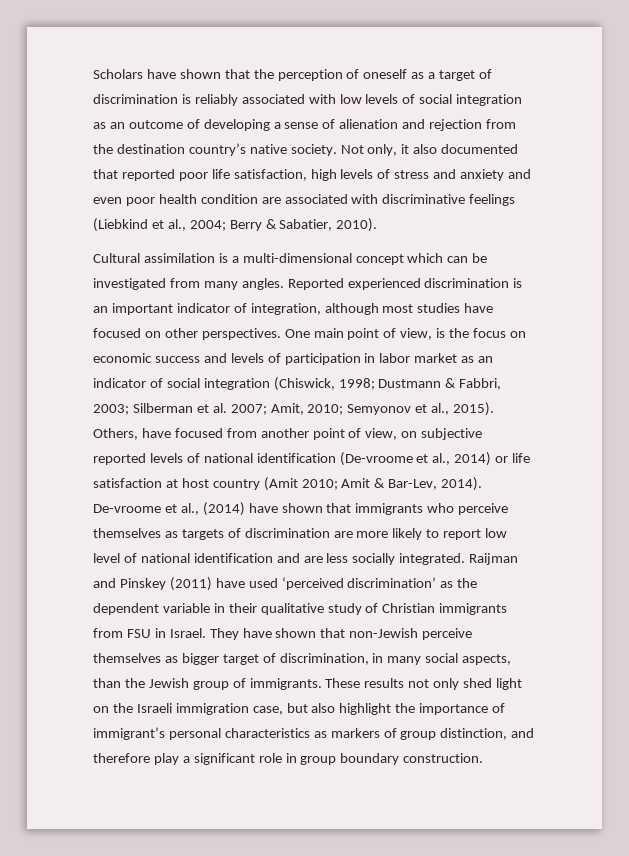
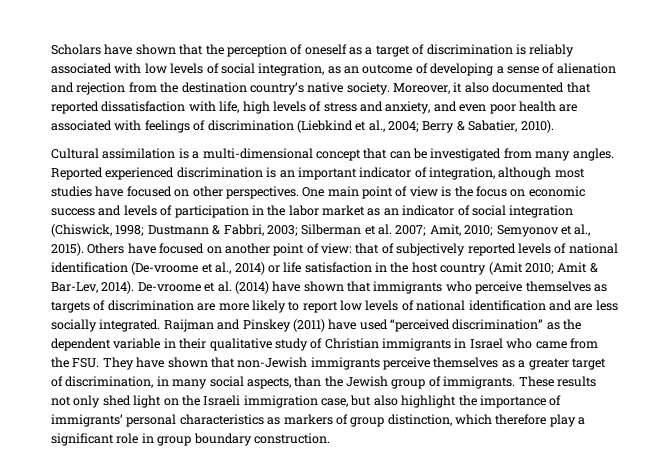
- Scholars have shown that the perception of oneself as a target of discrimination is reliably associated with low levels of social integration as an outcome of developing a sense of alienation and rejection from the destination country’s native society.
+ Scholars have shown that the perception of oneself as a target of discrimination is reliably associated with low levels of social integration, as an outcome of developing a sense of alienation and rejection from the destination country’s native society.
- Not only, it also documented that reported poor life satisfaction, high levels of stress and anxiety and even poor health condition are associated with discriminative feelings (Liebkind et al., 2004; Berry & Sabatier, 2010).
+ Moreover, it also documented that reported dissatisfaction with life, high levels of stress and anxiety, and even poor health are associated with feelings of discrimination (Liebkind et al., 2004; Berry & Sabatier, 2010).
- Cultural assimilation is a multi-dimensional concept which can be investigated from many angles.
+ Cultural assimilation is a multi-dimensional concept that can be investigated from many angles.
- One main point of view, is the focus on economic success and levels of participation in labor market as an indicator of social integration (Chiswick, 1998; Dustmann & Fabbri, 2003; Silberman et al. 2007; Amit, 2010; Semyonov et al., 2015).
+ One main point of view is the focus on economic success and levels of participation in the labor market as an indicator of social integration (Chiswick, 1998; Dustmann & Fabbri, 2003; Silberman et al. 2007; Amit, 2010; Semyonov et al., 2015).
- Others, have focused from another point of view, on subjective reported levels of national identification (De-vroome et al., 2014) or life satisfaction at host country (Amit 2010; Amit & Bar-Lev, 2014).
+ Others have focused on another point of view: that of subjectively reported levels of national identification (De-vroome et al., 2014) or life satisfaction in the host country (Amit 2010; Amit & Bar-Lev, 2014).
- De-vroome et al., (2014) have shown that immigrants who perceive themselves as targets of discrimination are more likely to report low level of national identification and are less socially integrated.
+ De-vroome et al. (2014) have shown that immigrants who perceive themselves as targets of discrimination are more likely to report low levels of national identification and are less socially integrated.
- Raijman and Pinskey (2011) have used ‘perceived discrimination’ as the dependent variable in their qualitative study of Christian immigrants from FSU in Israel. They have shown that non-Jewish perceive themselves as bigger target of discrimination, in many social aspects, than the Jewish group of immigrants.
+ Raijman and Pinskey (2011) have used “perceived discrimination” as the dependent variable in their qualitative study of Christian immigrants in Israel who came from the FSU. They have shown that non-Jewish immigrants perceive themselves as a greater target of discrimination, in many social aspects, than the Jewish group of immigrants.
- These results not only shed light on the Israeli immigration case, but also highlight the importance of immigrant’s personal characteristics as markers of group distinction, and therefore play a significant role in group boundary construction.
+ These results not only shed light on the Israeli immigration case, but also highlight the importance of immigrants’ personal characteristics as markers of group distinction, which therefore play a significant role in group boundary construction.

